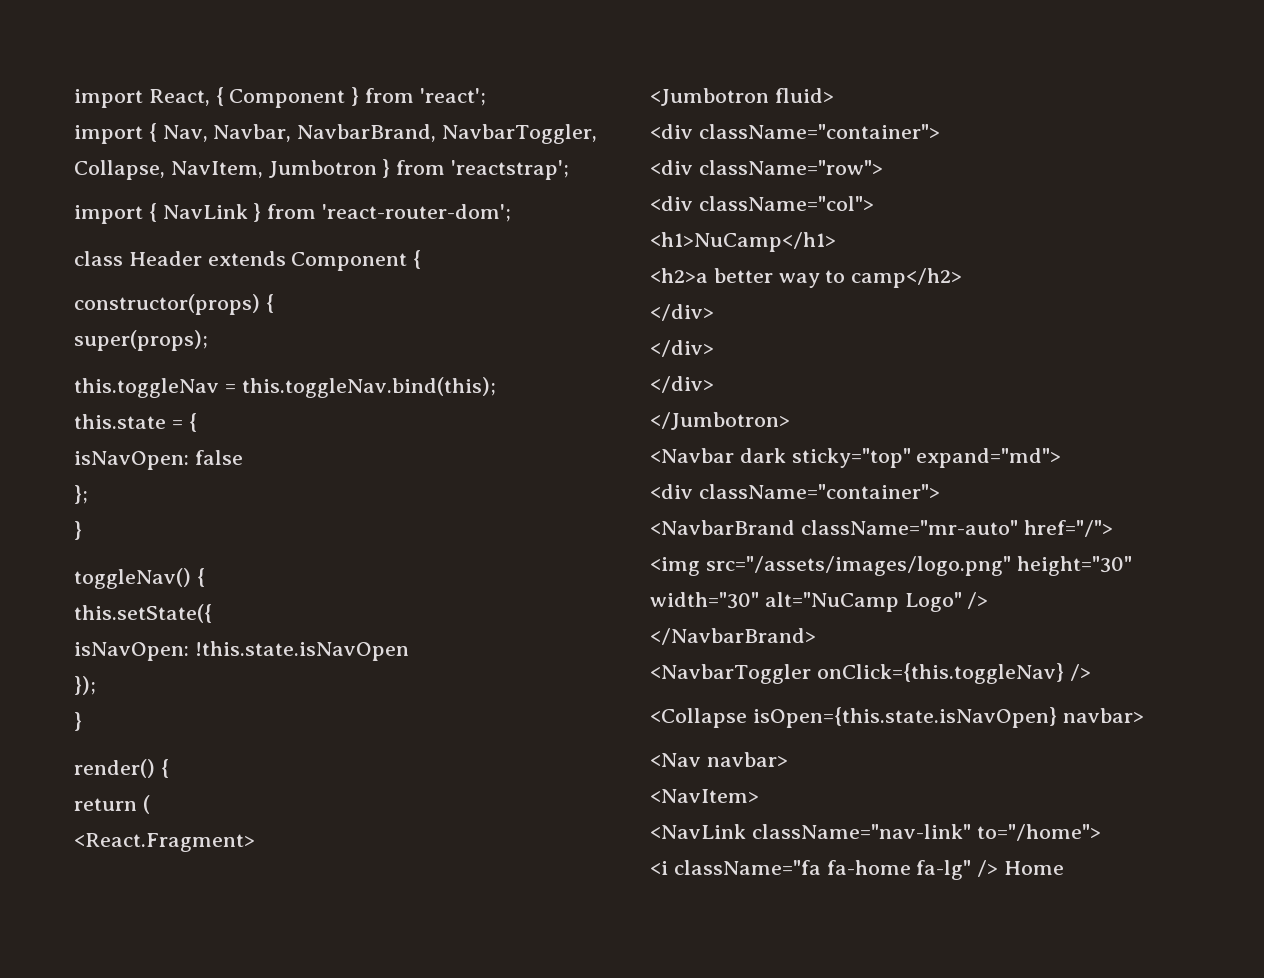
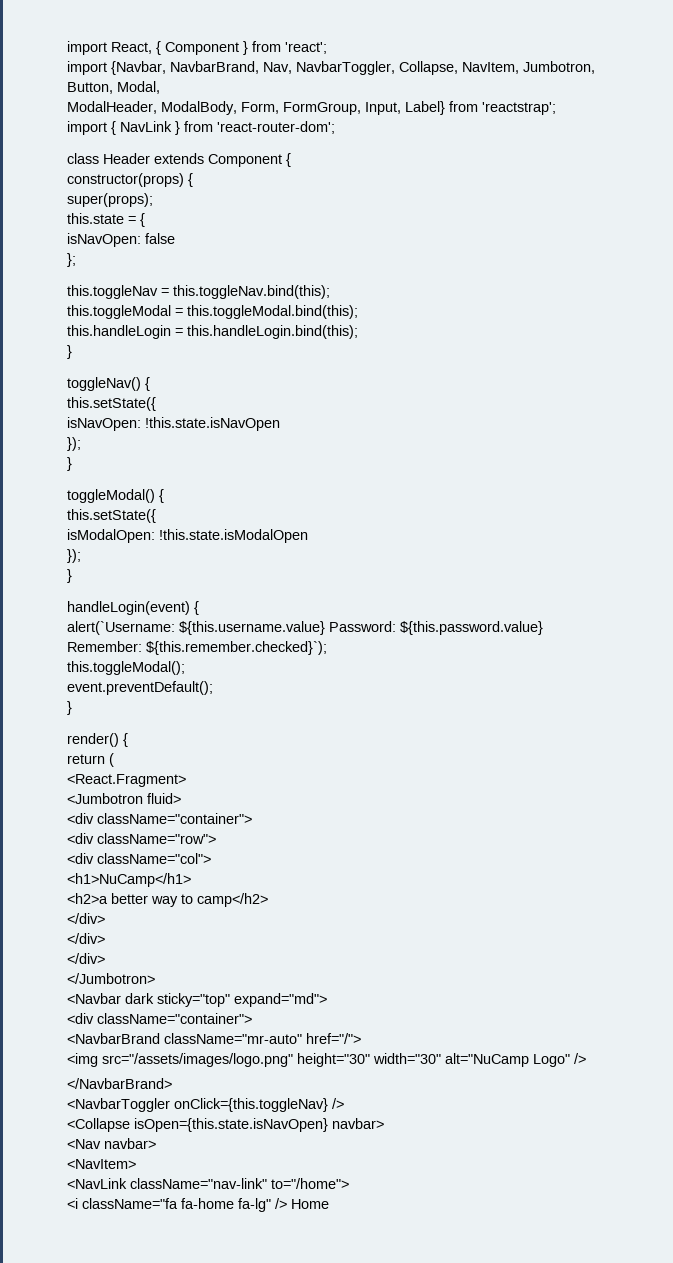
- import { Nav, Navbar, NavbarBrand, NavbarToggler, Collapse, NavItem, Jumbotron } from 'reactstrap';
+ import {Navbar, NavbarBrand, Nav, NavbarToggler, Collapse, NavItem, Jumbotron, Button, Modal,
+ ModalHeader, ModalBody, Form, FormGroup, Input, Label} from 'reactstrap';
- this.toggleNav = this.toggleNav.bind(this);
+ this.toggleNav = this.toggleNav.bind(this);
+ this.toggleModal = this.toggleModal.bind(this);
+ this.handleLogin = this.handleLogin.bind(this);
+ toggleModal() {
+ this.setState({
+ isModalOpen: !this.state.isModalOpen
+ });
+ }
+ handleLogin(event) {
+ alert(`Username: ${this.username.value} Password: ${this.password.value} Remember: ${this.remember.checked}`);
+ this.toggleModal();
+ event.preventDefault();
+ }

